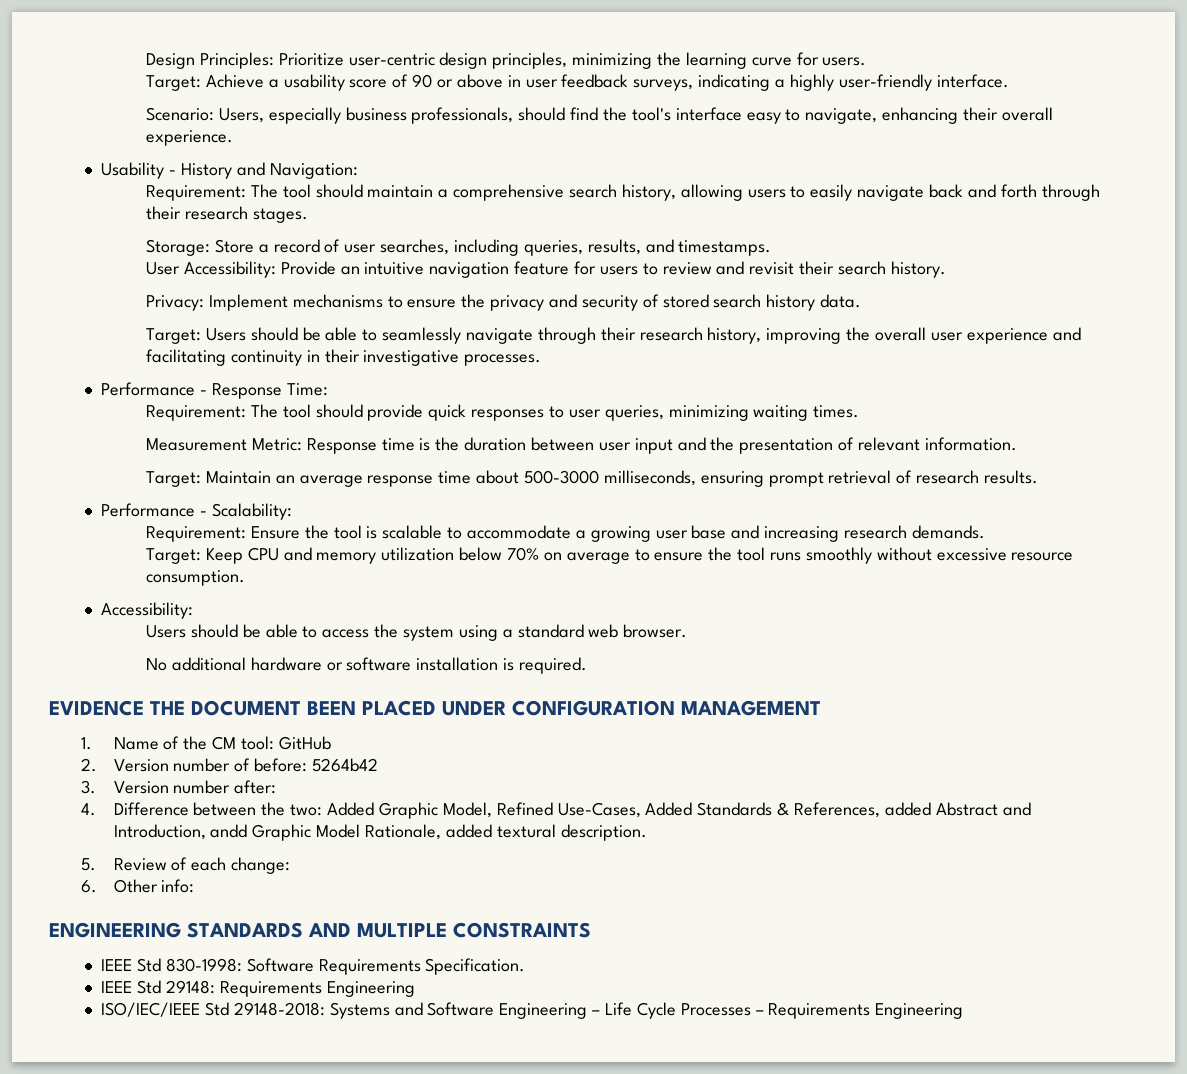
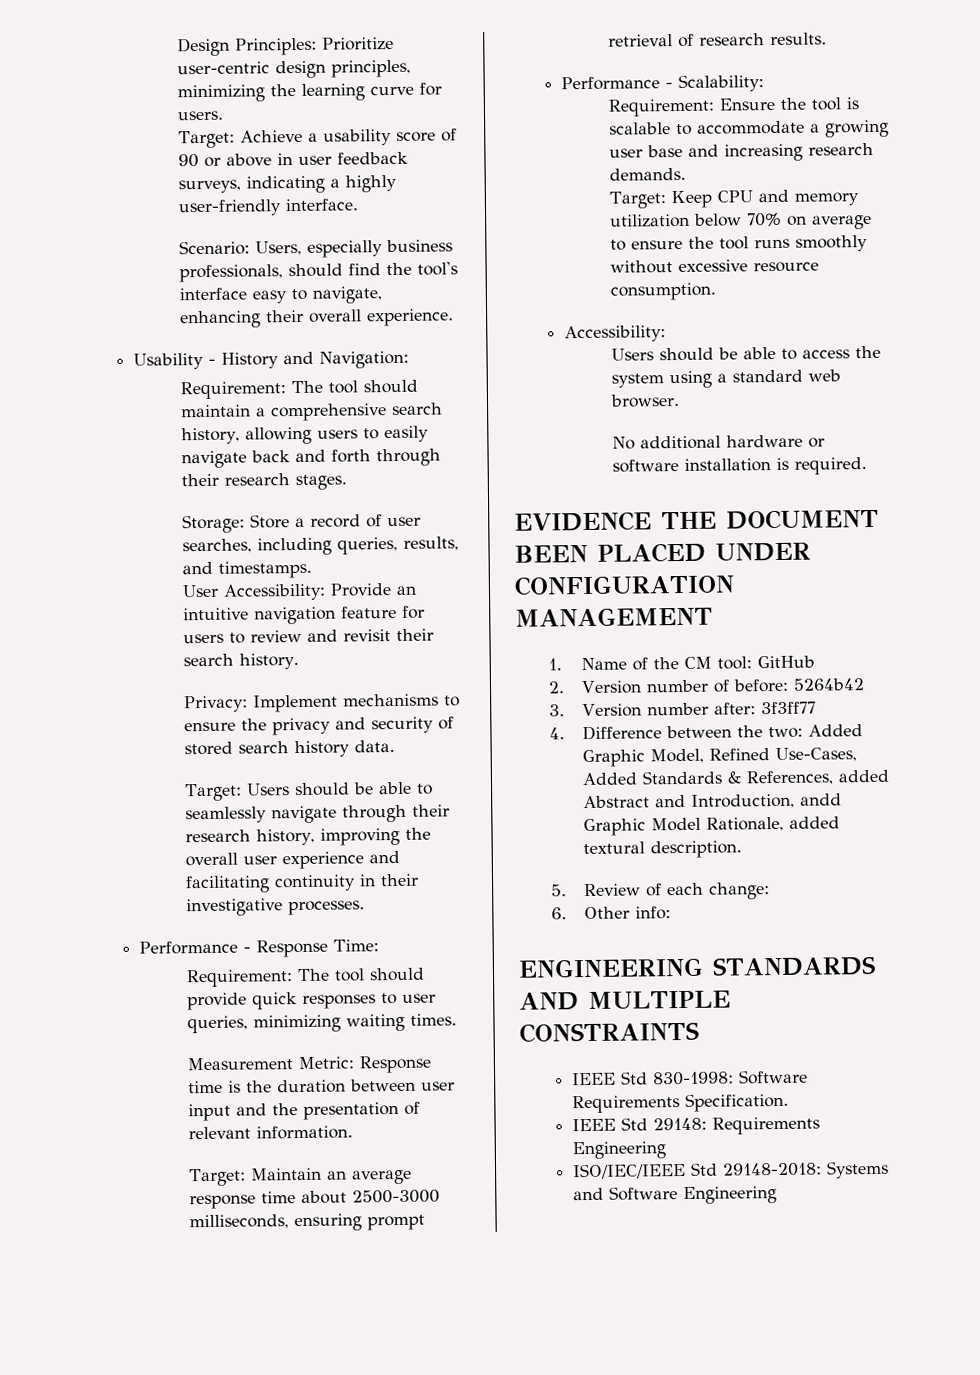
- Target: Maintain an average response time about 500-3000 milliseconds, ensuring prompt retrieval of research results.
+ Target: Maintain an average response time about 2500-3000 milliseconds, ensuring prompt retrieval of research results.
- 3. Version number after:
+ 3. Version number after: 3f3ff77
- ISO/IEC/IEEE Std 29148-2018: Systems and Software Engineering – Life Cycle Processes – Requirements Engineering
+ ISO/IEC/IEEE Std 29148-2018: Systems and Software Engineering

